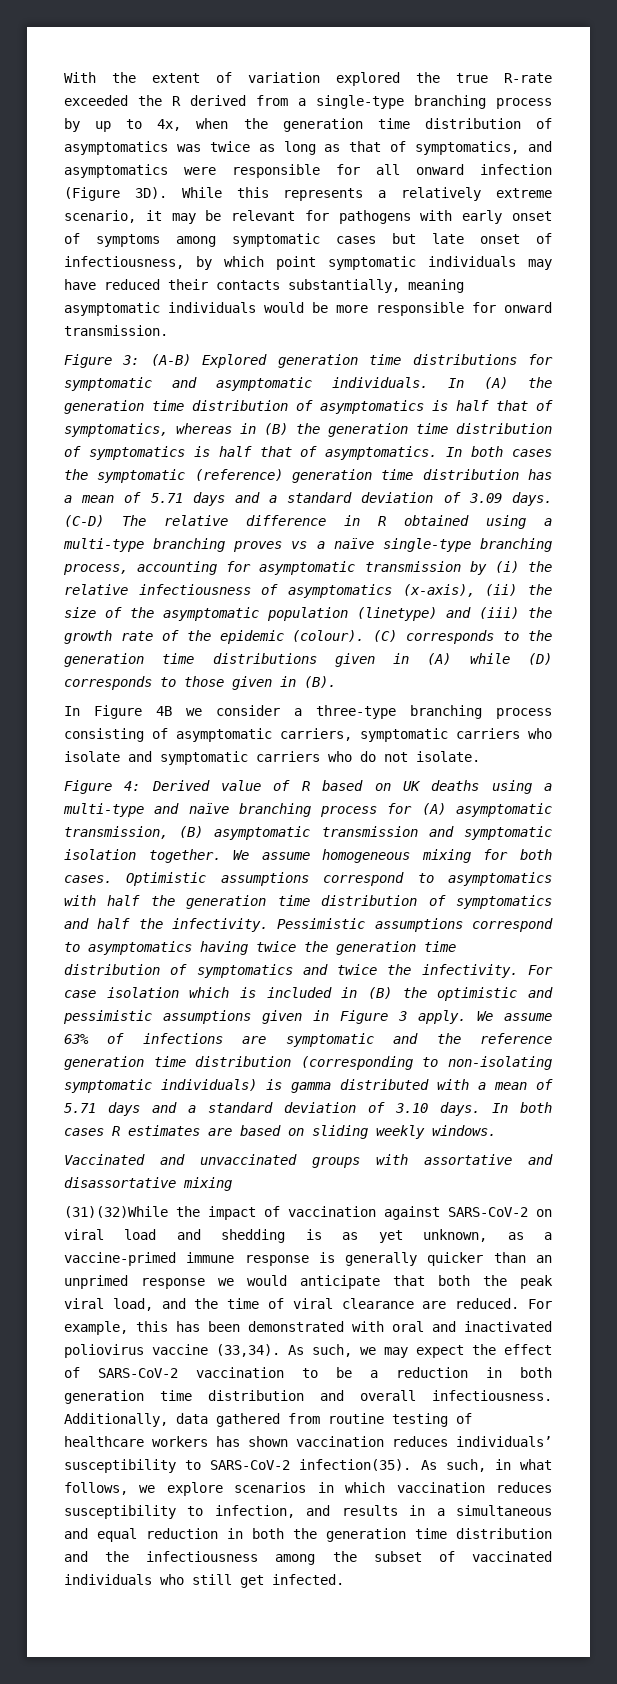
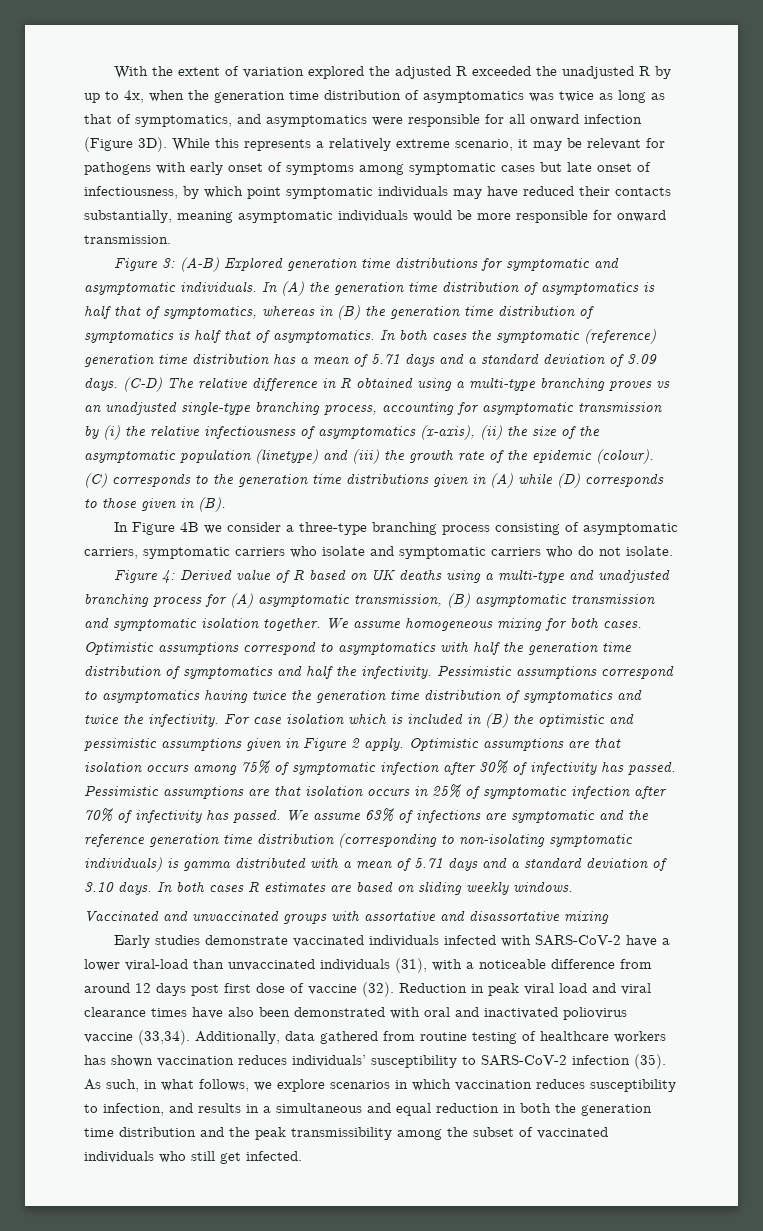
- With the extent of variation explored the true R-rate exceeded the R derived from a single-type branching process by up to 4x, when the generation time distribution of asymptomatics was twice as long as that of symptomatics, and asymptomatics were responsible for all onward infection (Figure 3D).
+ With the extent of variation explored the adjusted R exceeded the unadjusted R by up to 4x, when the generation time distribution of asymptomatics was twice as long as that of symptomatics, and asymptomatics were responsible for all onward infection (Figure 3D).
- (C-D) The relative difference in R obtained using a multi-type branching proves vs a naïve single-type branching process, accounting for asymptomatic transmission by (i) the relative infectiousness of asymptomatics (x-axis), (ii) the size of the asymptomatic population (linetype) and (iii) the growth rate of the epidemic (colour).
+ (C-D) The relative difference in R obtained using a multi-type branching proves vs an unadjusted single-type branching process, accounting for asymptomatic transmission by (i) the relative infectiousness of asymptomatics (x-axis), (ii) the size of the asymptomatic population (linetype) and (iii) the growth rate of the epidemic (colour).
- Figure 4: Derived value of R based on UK deaths using a multi-type and naïve branching process for (A) asymptomatic transmission, (B) asymptomatic transmission and symptomatic isolation together.
+ Figure 4: Derived value of R based on UK deaths using a multi-type and unadjusted branching process for (A) asymptomatic transmission, (B) asymptomatic transmission and symptomatic isolation together.
- For case isolation which is included in (B) the optimistic and pessimistic assumptions given in Figure 3 apply.
+ For case isolation which is included in (B) the optimistic and pessimistic assumptions given in Figure 2 apply. Optimistic assumptions are that isolation occurs among 75% of symptomatic infection after 30% of infectivity has passed. Pessimistic assumptions are that isolation occurs in 25% of symptomatic infection after 70% of infectivity has passed.
- (31)(32)While the impact of vaccination against SARS-CoV-2 on viral load and shedding is as yet unknown, as a vaccine-primed immune response is generally quicker than an unprimed response we would anticipate that both the peak viral load, and the time of viral clearance are reduced. For example, this has been demonstrated with oral and inactivated poliovirus vaccine (33,34).
+ Early studies demonstrate vaccinated individuals infected with SARS-CoV-2 have a lower viral-load than unvaccinated individuals (31), with a noticeable difference from around 12 days post first dose of vaccine (32). Reduction in peak viral load and viral clearance times have also been demonstrated with oral and inactivated poliovirus vaccine (33,34).
- As such, we may expect the effect of SARS-CoV-2 vaccination to be a reduction in both generation time distribution and overall infectiousness.
- Additionally, data gathered from routine testing of healthcare workers has shown vaccination reduces individuals’ susceptibility to SARS-CoV-2 infection(35).
+ Additionally, data gathered from routine testing of healthcare workers has shown vaccination reduces individuals’ susceptibility to SARS-CoV-2 infection (35).
- As such, in what follows, we explore scenarios in which vaccination reduces susceptibility to infection, and results in a simultaneous and equal reduction in both the generation time distribution and the infectiousness among the subset of vaccinated individuals who still get infected.
+ As such, in what follows, we explore scenarios in which vaccination reduces susceptibility to infection, and results in a simultaneous and equal reduction in both the generation time distribution and the peak transmissibility among the subset of vaccinated individuals who still get infected.

